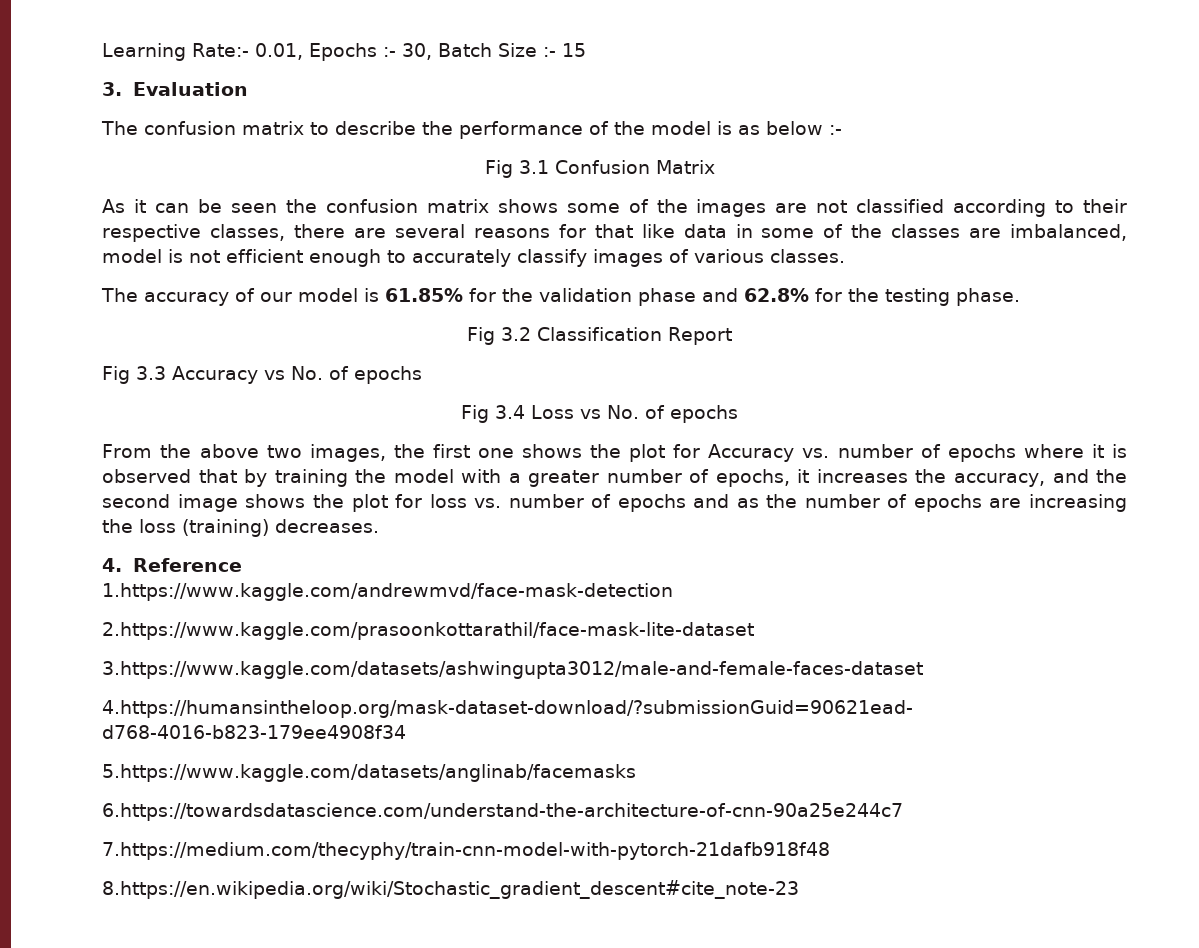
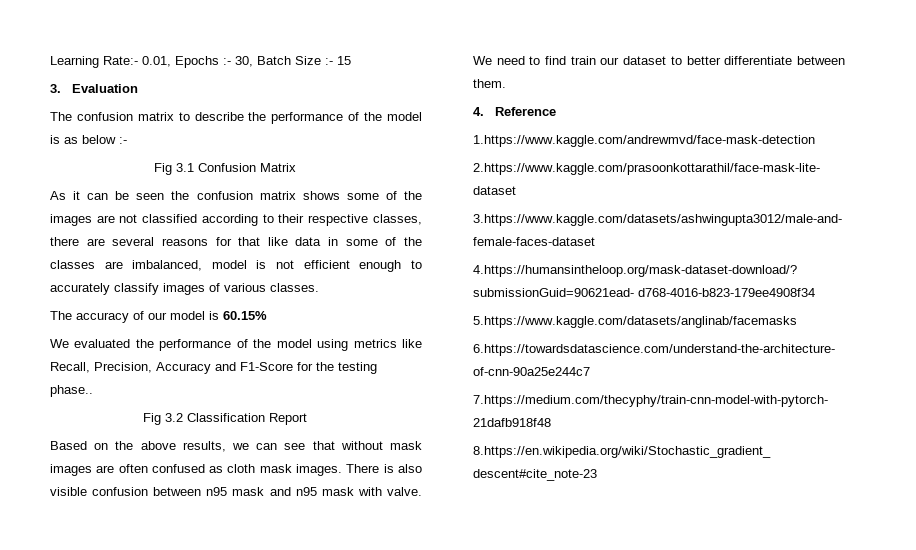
- The accuracy of our model is 61.85% for the validation phase and 62.8% for the testing phase.
+ The accuracy of our model is 60.15%
+ We evaluated the performance of the model using metrics like Recall, Precision, Accuracy and F1-Score for the testing phase..
- Fig 3.3 Accuracy vs No. of epochs
- Fig 3.4 Loss vs No. of epochs
- From the above two images, the first one shows the plot for Accuracy vs. number of epochs where it is observed that by training the model with a greater number of epochs, it increases the accuracy, and the second image shows the plot for loss vs. number of epochs and as the number of epochs are increasing the loss (training) decreases.
+ Based on the above results, we can see that without mask images are often confused as cloth mask images. There is also visible confusion between n95 mask and n95 mask with valve. We need to find train our dataset to better differentiate between them.

